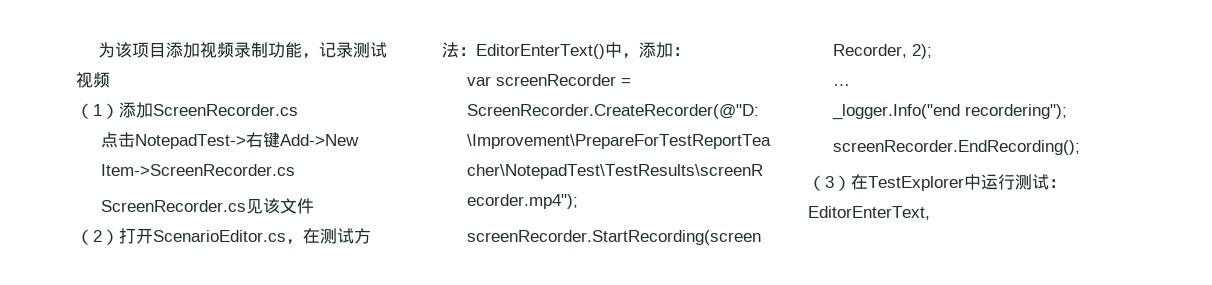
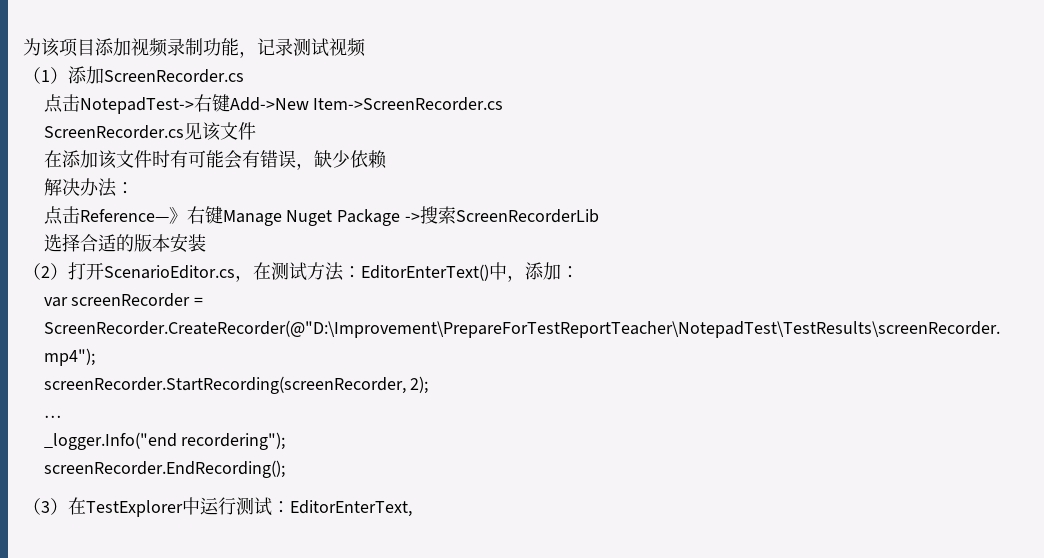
+ 在添加该文件时有可能会有错误，缺少依赖
+ 解决办法：
+ 点击Reference—》右键Manage Nuget Package ->搜索ScreenRecorderLib
+ 选择合适的版本安装

